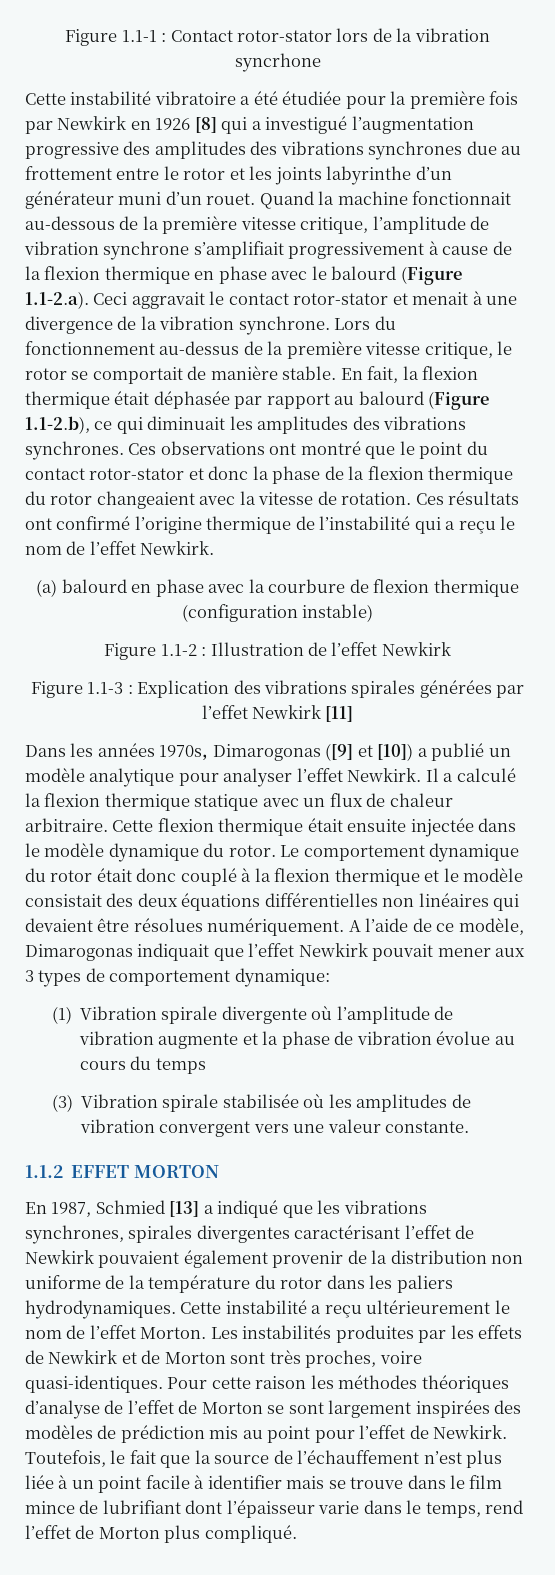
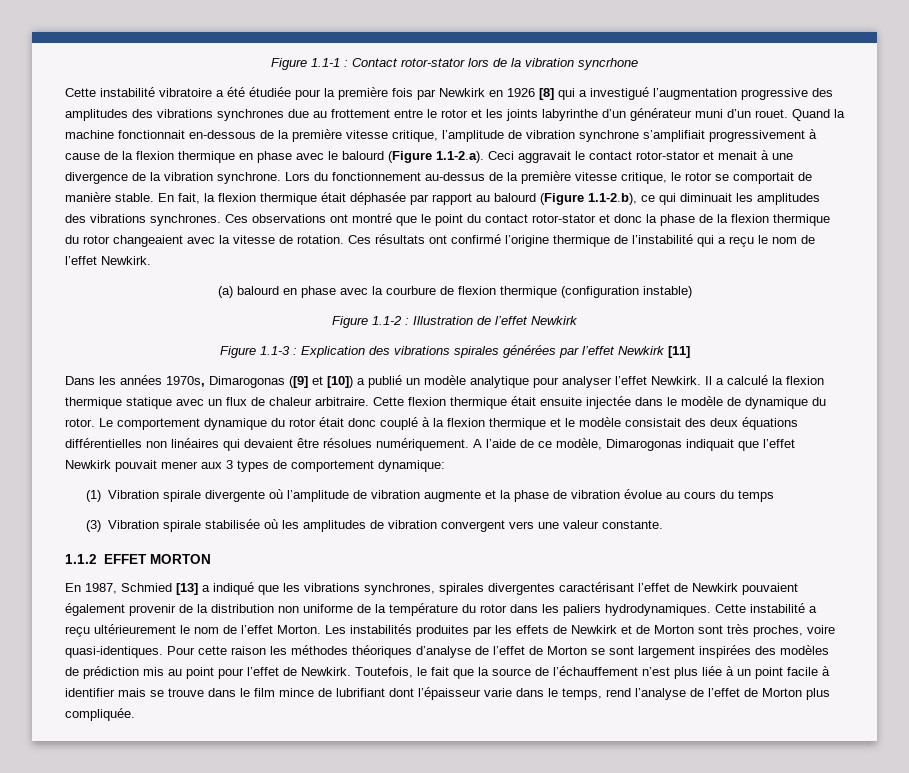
- Quand la machine fonctionnait au-dessous de la première vitesse critique, l’amplitude de vibration synchrone s’amplifiait progressivement à cause de la flexion thermique en phase avec le balourd (Figure 1.1-2.a). Ceci aggravait le contact rotor-stator et menait à une divergence de la vibration synchrone.
+ Quand la machine fonctionnait en-dessous de la première vitesse critique, l’amplitude de vibration synchrone s’amplifiait progressivement à cause de la flexion thermique en phase avec le balourd (Figure 1.1-2.a). Ceci aggravait le contact rotor-stator et menait à une divergence de la vibration synchrone.
- Cette flexion thermique était ensuite injectée dans le modèle dynamique du rotor.
+ Cette flexion thermique était ensuite injectée dans le modèle de dynamique du rotor.
- Toutefois, le fait que la source de l’échauffement n’est plus liée à un point facile à identifier mais se trouve dans le film mince de lubrifiant dont l’épaisseur varie dans le temps, rend l’effet de Morton plus compliqué.
+ Toutefois, le fait que la source de l’échauffement n’est plus liée à un point facile à identifier mais se trouve dans le film mince de lubrifiant dont l’épaisseur varie dans le temps, rend l’analyse de l’effet de Morton plus compliquée.

